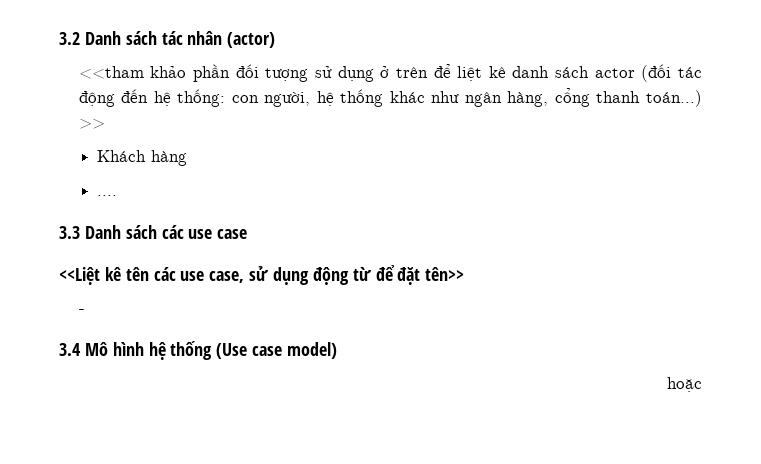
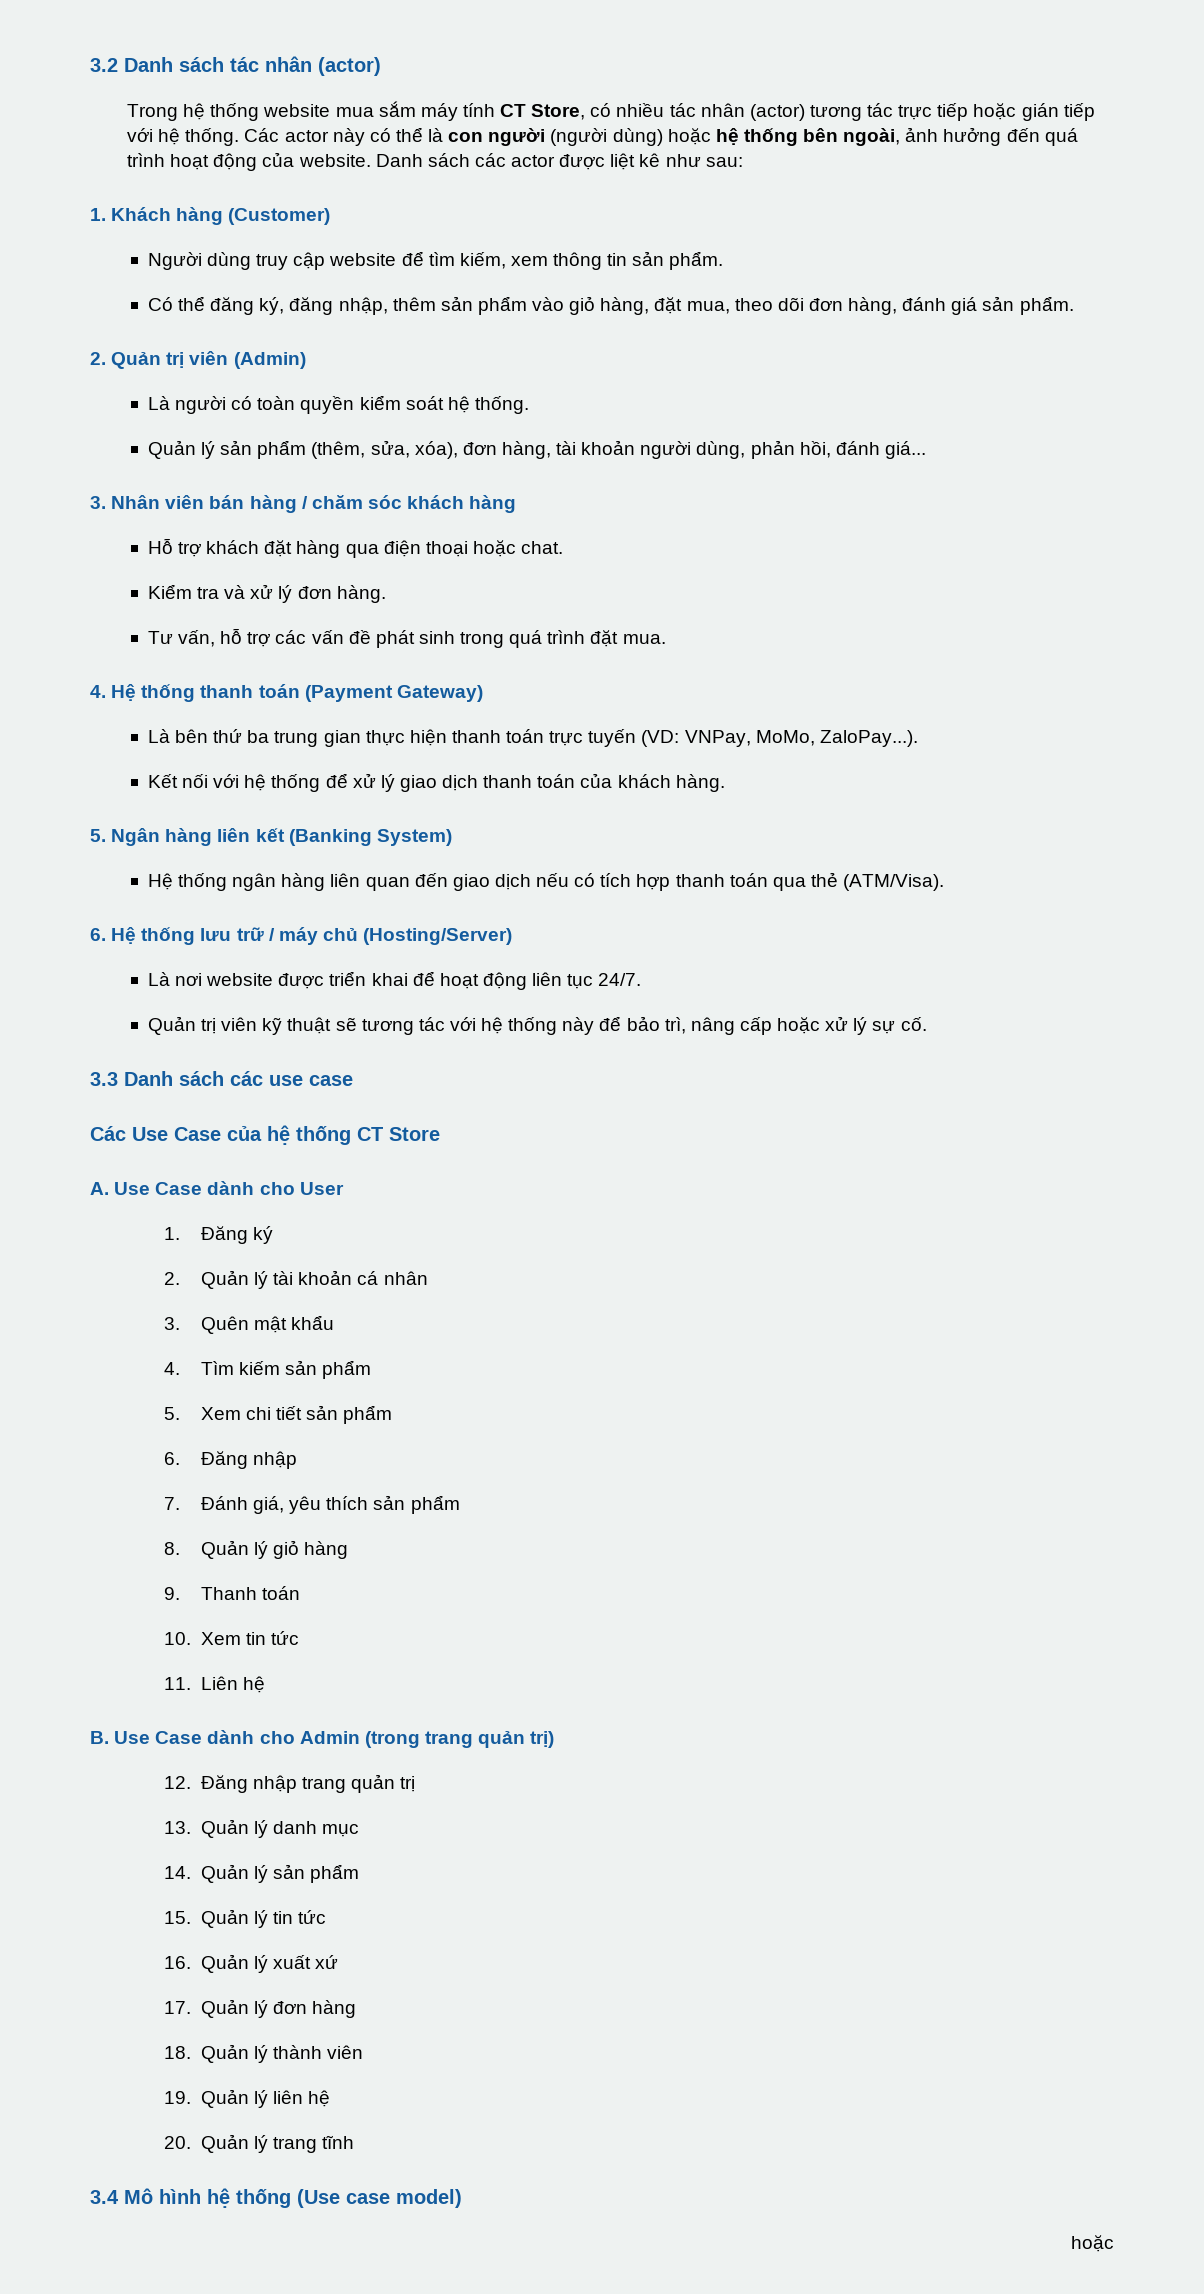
- <<tham khảo phần đối tượng sử dụng ở trên để liệt kê danh sách actor (đối tác động đến hệ thống: con người, hệ thống khác như ngân hàng, cổng thanh toán...) >>
- Khách hàng
- ....
+ Trong hệ thống website mua sắm máy tính CT Store, có nhiều tác nhân (actor) tương tác trực tiếp hoặc gián tiếp với hệ thống. Các actor này có thể là con người (người dùng) hoặc hệ thống bên ngoài, ảnh hưởng đến quá trình hoạt động của website. Danh sách các actor được liệt kê như sau:
+ 1. Khách hàng (Customer)
+ Người dùng truy cập website để tìm kiếm, xem thông tin sản phẩm.
+ Có thể đăng ký, đăng nhập, thêm sản phẩm vào giỏ hàng, đặt mua, theo dõi đơn hàng, đánh giá sản phẩm.
+ 2. Quản trị viên (Admin)
+ Là người có toàn quyền kiểm soát hệ thống.
+ Quản lý sản phẩm (thêm, sửa, xóa), đơn hàng, tài khoản người dùng, phản hồi, đánh giá...
+ 3. Nhân viên bán hàng / chăm sóc khách hàng
+ Hỗ trợ khách đặt hàng qua điện thoại hoặc chat.
+ Kiểm tra và xử lý đơn hàng.
+ Tư vấn, hỗ trợ các vấn đề phát sinh trong quá trình đặt mua.
+ 4. Hệ thống thanh toán (Payment Gateway)
+ Là bên thứ ba trung gian thực hiện thanh toán trực tuyến (VD: VNPay, MoMo, ZaloPay...).
+ Kết nối với hệ thống để xử lý giao dịch thanh toán của khách hàng.
+ 5. Ngân hàng liên kết (Banking System)
+ Hệ thống ngân hàng liên quan đến giao dịch nếu có tích hợp thanh toán qua thẻ (ATM/Visa).
+ 6. Hệ thống lưu trữ / máy chủ (Hosting/Server)
+ Là nơi website được triển khai để hoạt động liên tục 24/7.
+ Quản trị viên kỹ thuật sẽ tương tác với hệ thống này để bảo trì, nâng cấp hoặc xử lý sự cố.
- <<Liệt kê tên các use case, sử dụng động từ để đặt tên>>
- -
+ Các Use Case của hệ thống CT Store
+ A. Use Case dành cho User
+ 1. Đăng ký
+ 2. Quản lý tài khoản cá nhân
+ 3. Quên mật khẩu
+ 4. Tìm kiếm sản phẩm
+ 5. Xem chi tiết sản phẩm
+ 6. Đăng nhập
+ 7. Đánh giá, yêu thích sản phẩm
+ 8. Quản lý giỏ hàng
+ 9. Thanh toán
+ 10. Xem tin tức
+ 11. Liên hệ
+ B. Use Case dành cho Admin (trong trang quản trị)
+ 12. Đăng nhập trang quản trị
+ 13. Quản lý danh mục
+ 14. Quản lý sản phẩm
+ 15. Quản lý tin tức
+ 16. Quản lý xuất xứ
+ 17. Quản lý đơn hàng
+ 18. Quản lý thành viên
+ 19. Quản lý liên hệ
+ 20. Quản lý trang tĩnh

